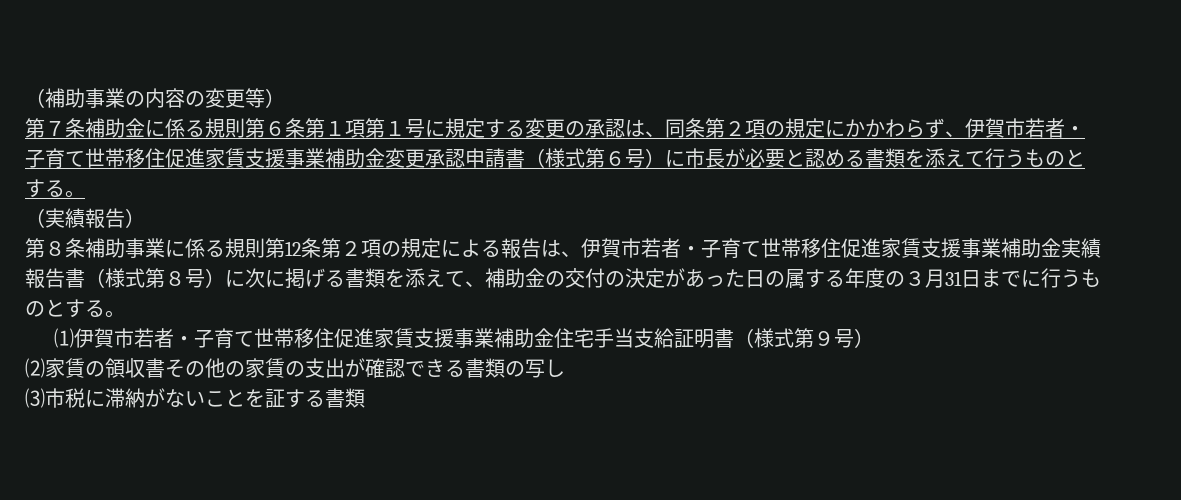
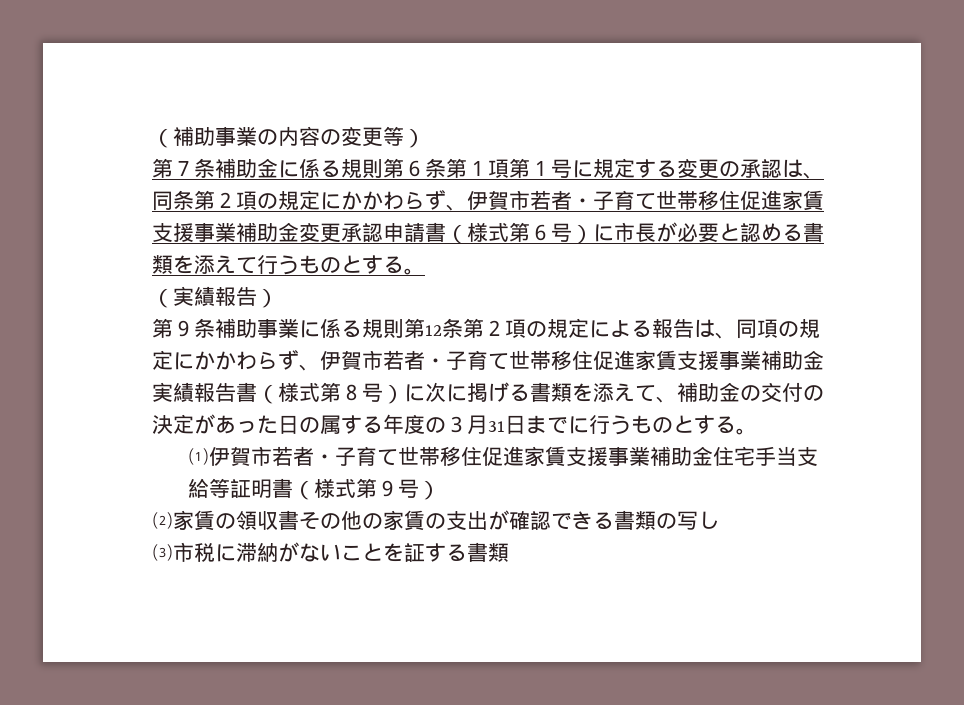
- 第８条補助事業に係る規則第12条第２項の規定による報告は、伊賀市若者・子育て世帯移住促進家賃支援事業補助金実績報告書（様式第８号）に次に掲げる書類を添えて、補助金の交付の決定があった日の属する年度の３月31日までに行うものとする。
+ 第９条補助事業に係る規則第12条第２項の規定による報告は、同項の規定にかかわらず、伊賀市若者・子育て世帯移住促進家賃支援事業補助金実績報告書（様式第８号）に次に掲げる書類を添えて、補助金の交付の決定があった日の属する年度の３月31日までに行うものとする。
- ⑴伊賀市若者・子育て世帯移住促進家賃支援事業補助金住宅手当支給証明書（様式第９号）
+ ⑴伊賀市若者・子育て世帯移住促進家賃支援事業補助金住宅手当支給等証明書（様式第９号）

